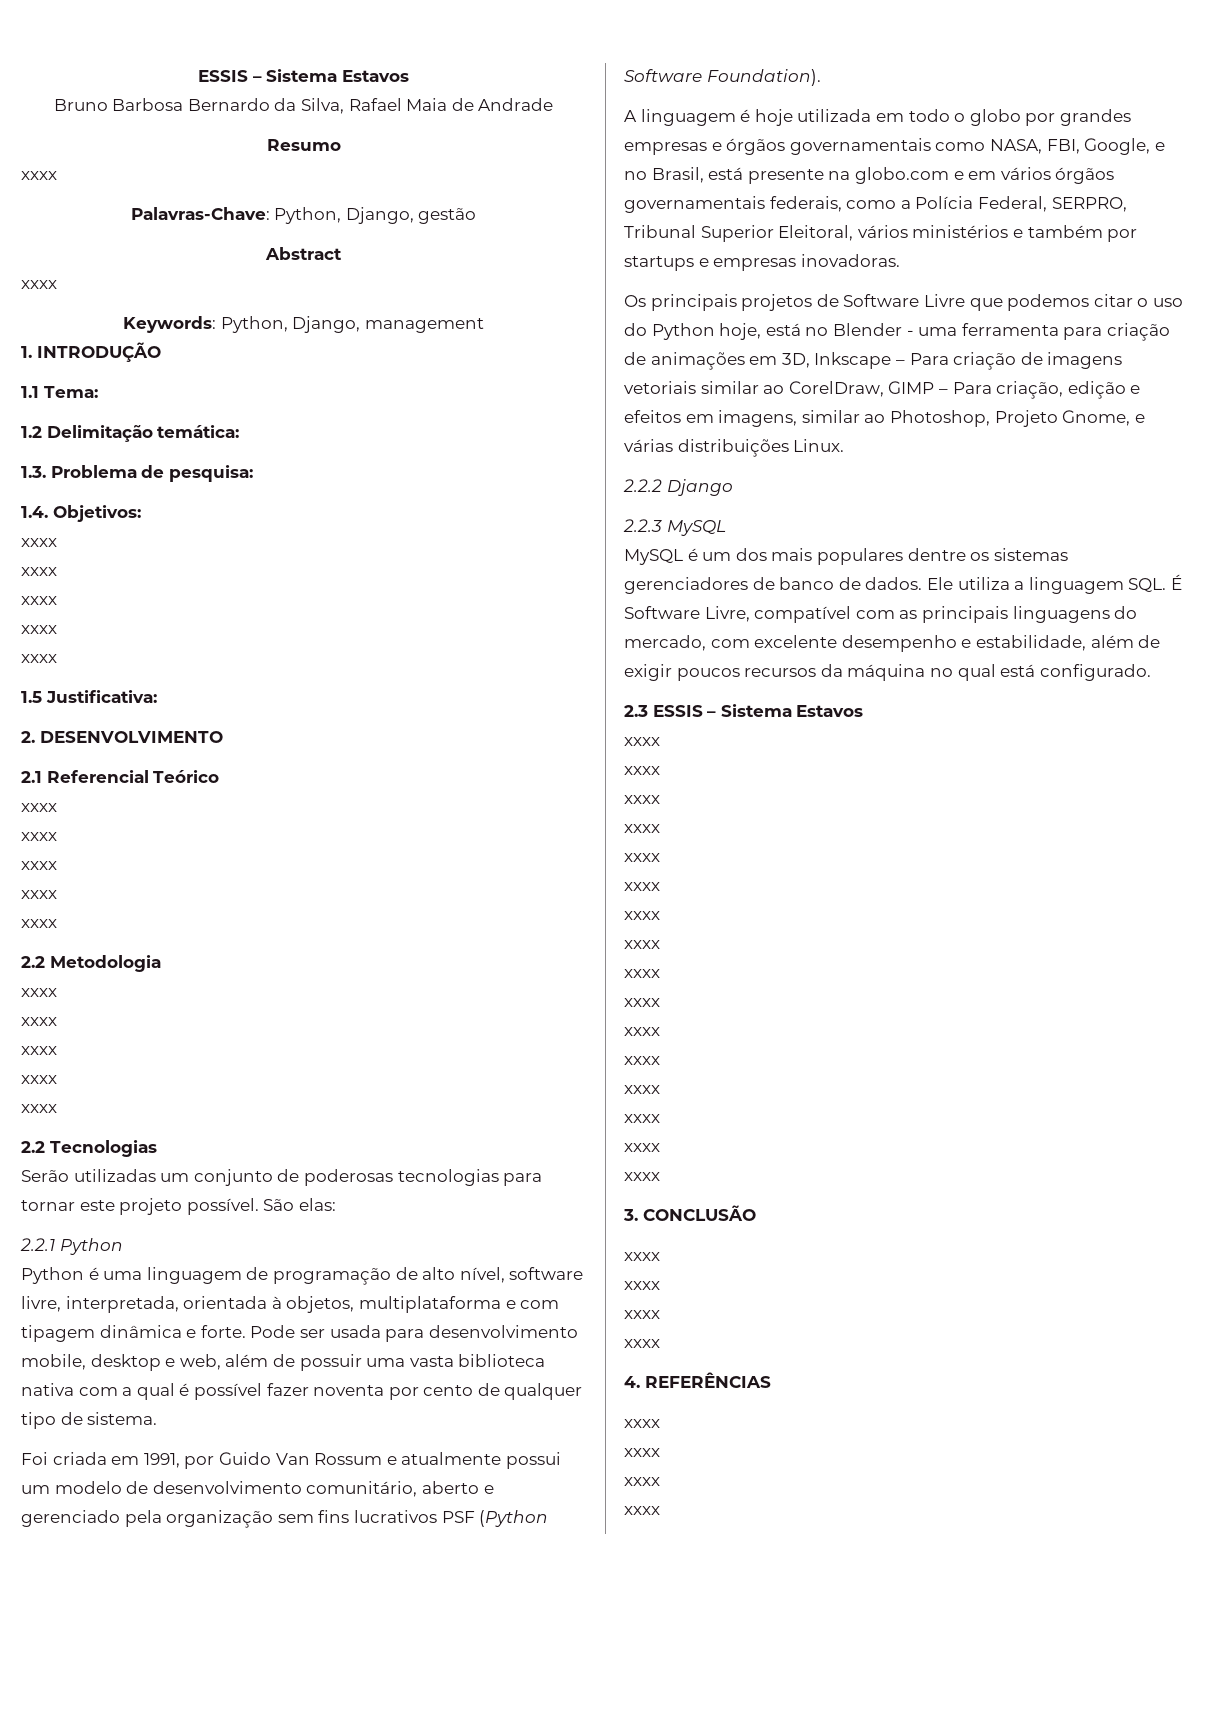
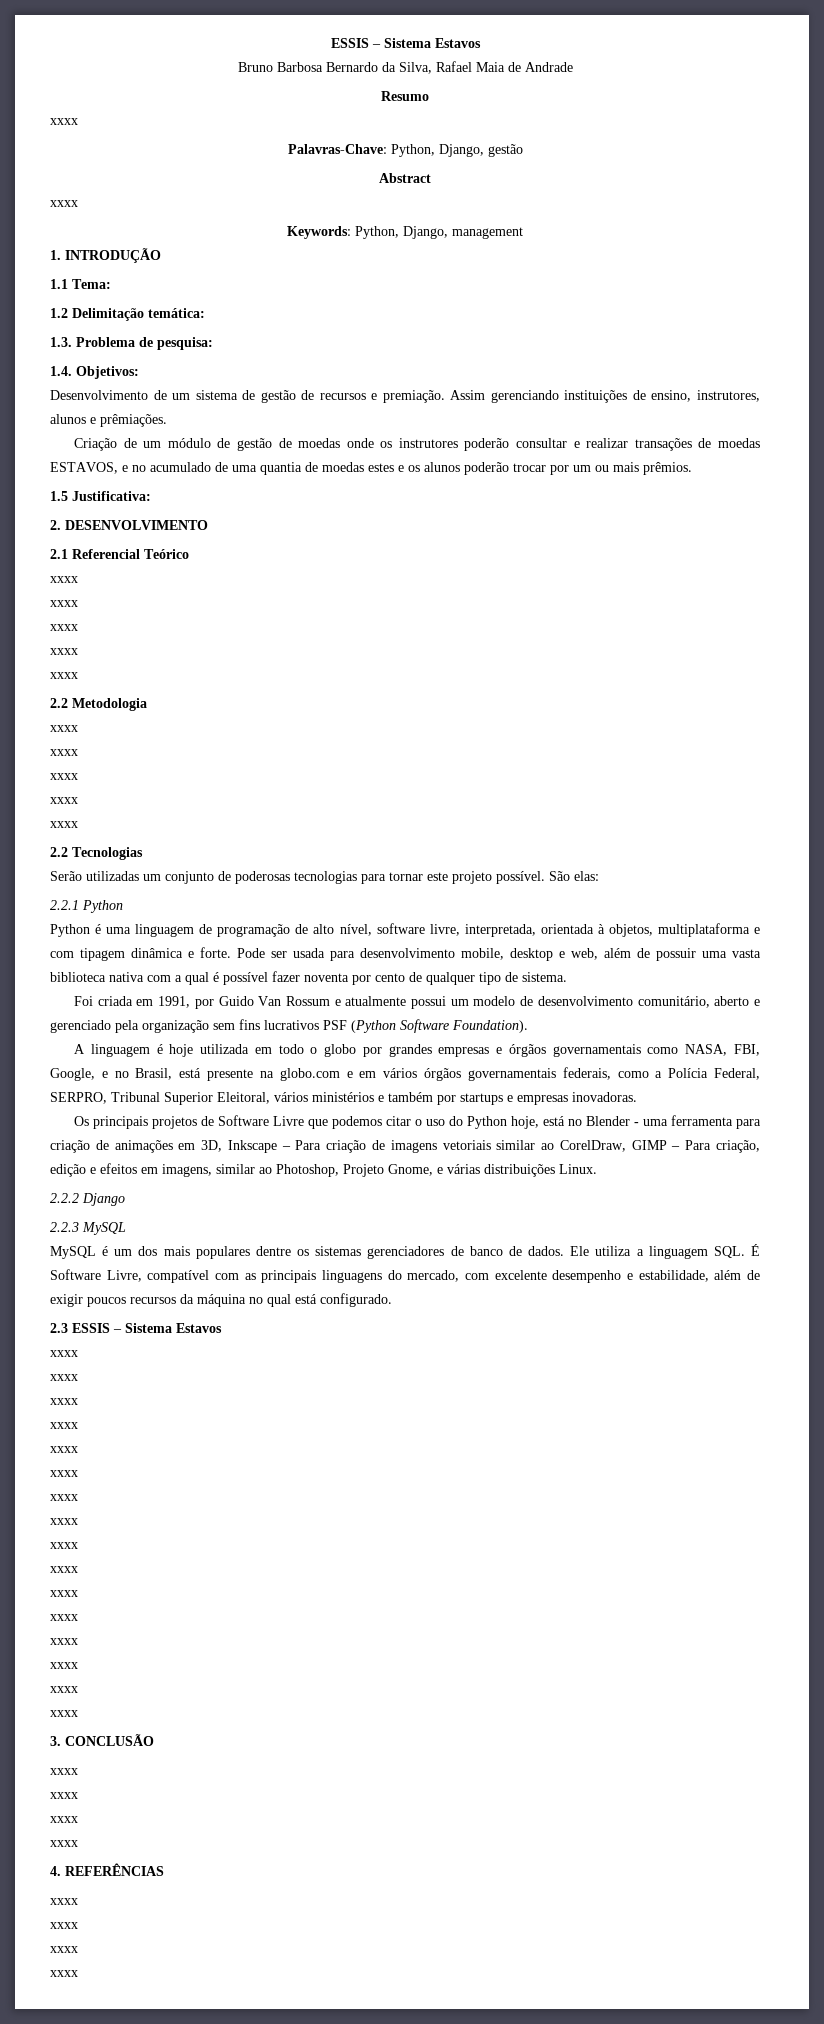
  1.4. Objetivos:
- xxxx
- xxxx
- xxxx
- xxxx
- xxxx
+ Desenvolvimento de um sistema de gestão de recursos e premiação. Assim gerenciando instituições de ensino, instrutores, alunos e prêmiações.
+ Criação de um módulo de gestão de moedas onde os instrutores poderão consultar e realizar transações de moedas ESTAVOS, e no acumulado de uma quantia de moedas estes e os alunos poderão trocar por um ou mais prêmios.

